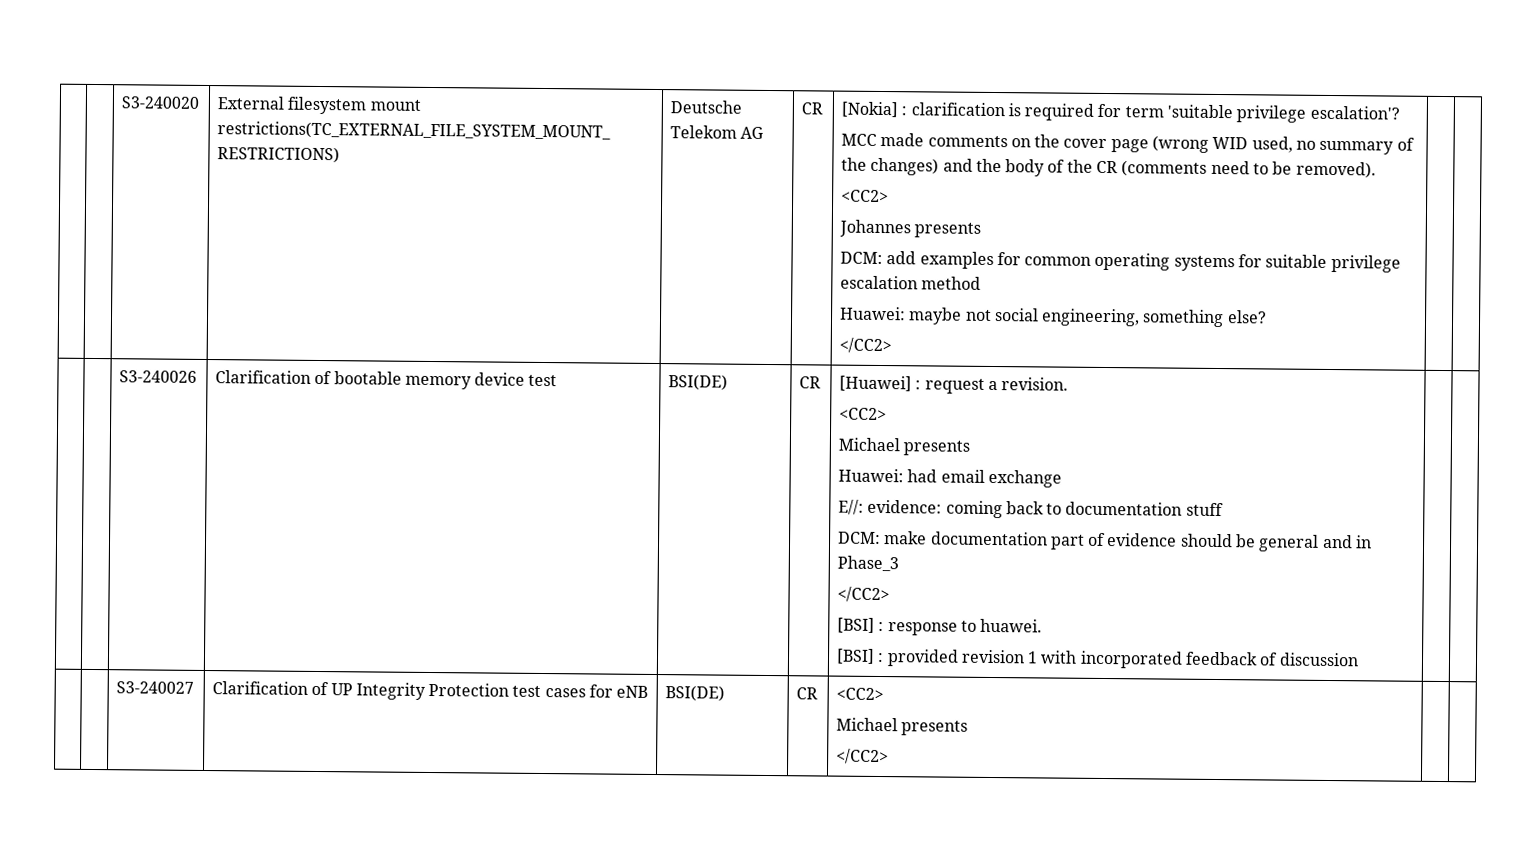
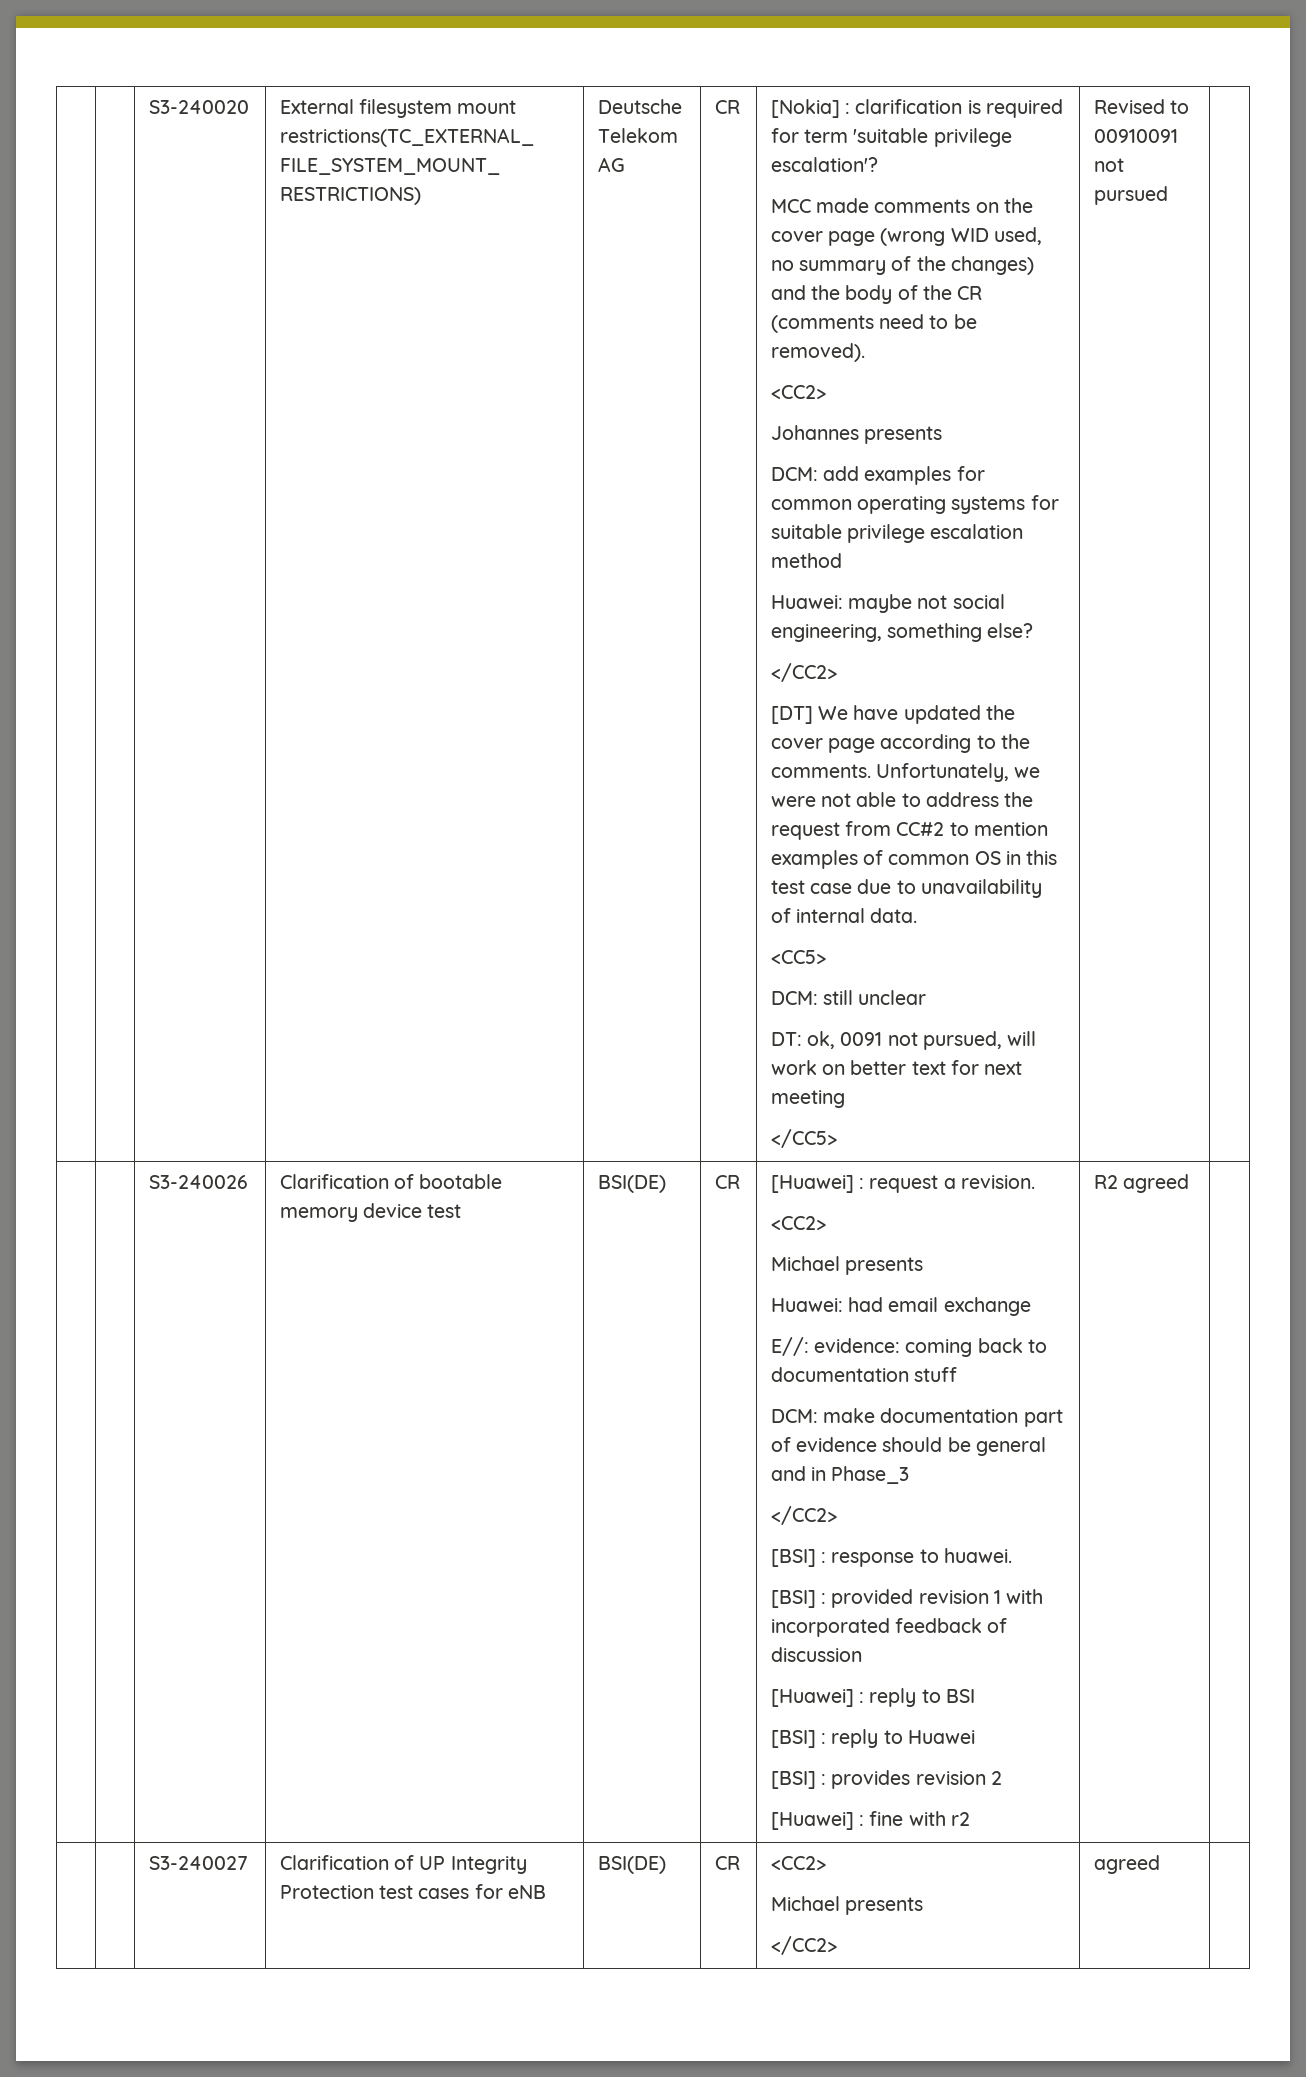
+ [DT] We have updated the cover page according to the comments. Unfortunately, we were not able to address the request from CC#2 to mention examples of common OS in this test case due to unavailability of internal data.
+ <CC5>
+ DCM: still unclear
+ DT: ok, 0091 not pursued, will work on better text for next meeting
+ </CC5> | Revised to 00910091 not pursued
+ [Huawei] : reply to BSI
+ [BSI] : reply to Huawei
+ [BSI] : provides revision 2
+ [Huawei] : fine with r2 | R2 agreed
  | | S3-240027 | Clarification of UP Integrity Protection test cases for eNB | BSI(DE) | CR | <CC2>
  Michael presents
- </CC2> | |
+ </CC2> | agreed |

